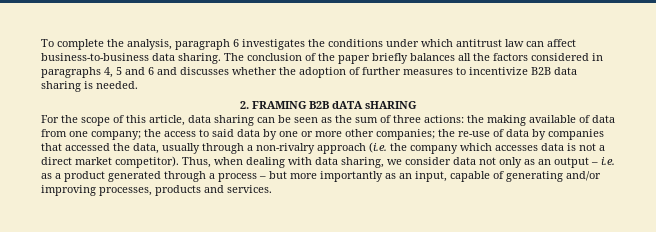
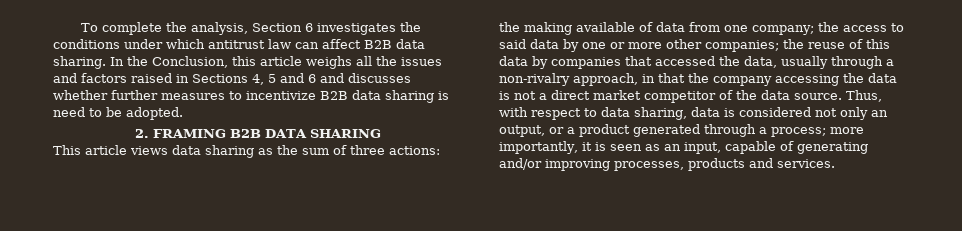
- To complete the analysis, paragraph 6 investigates the conditions under which antitrust law can affect business-to-business data sharing.
+ To complete the analysis, Section 6 investigates the conditions under which antitrust law can affect B2B data sharing.
- The conclusion of the paper briefly balances all the factors considered in paragraphs 4, 5 and 6 and discusses whether the adoption of further measures to incentivize B2B data sharing is needed.
+ In the Conclusion, this article weighs all the issues and factors raised in Sections 4, 5 and 6 and discusses whether further measures to incentivize B2B data sharing is need to be adopted.
- 2. FRAMING B2B dATA sHARING
- For the scope of this article, data sharing can be seen as the sum of three actions:
+ 2. FRAMING B2B DATA SHARING
+ This article views data sharing as the sum of three actions:
- the re-use of data by companies that accessed the data, usually through a non-rivalry approach (i.e. the company which accesses data is not a direct market competitor). Thus, when dealing with data sharing, we consider data not only as an output – i.e. as a product generated through a process – but more importantly as an input, capable of generating and/or improving processes, products and services.
+ the reuse of this data by companies that accessed the data, usually through a non-rivalry approach, in that the company accessing the data is not a direct market competitor of the data source. Thus, with respect to data sharing, data is considered not only an output, or a product generated through a process; more importantly, it is seen as an input, capable of generating and/or improving processes, products and services.

